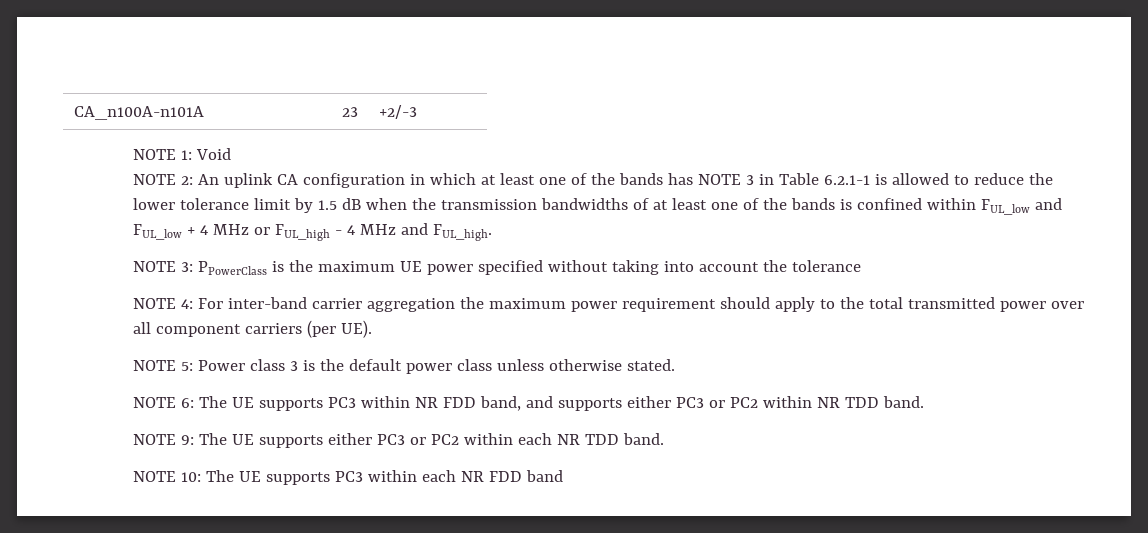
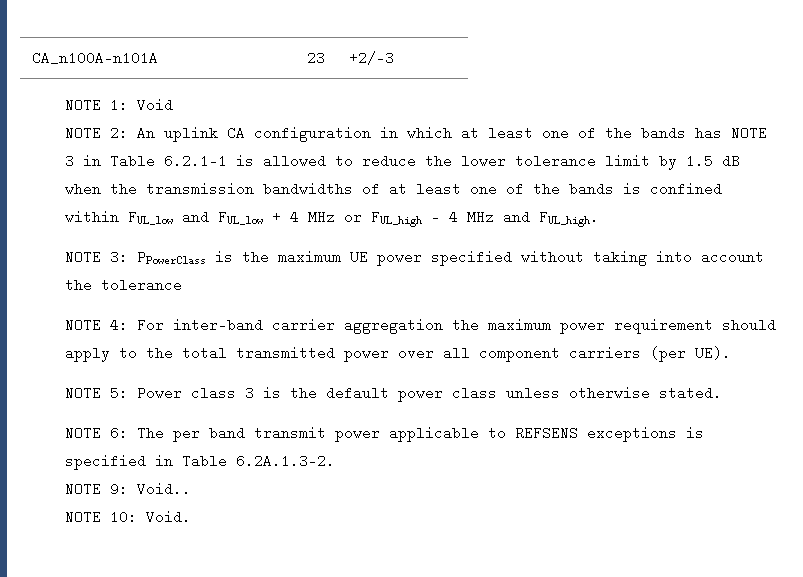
- NOTE 6: The UE supports PC3 within NR FDD band, and supports either PC3 or PC2 within NR TDD band.
- NOTE 9: The UE supports either PC3 or PC2 within each NR TDD band.
- NOTE 10: The UE supports PC3 within each NR FDD band
+ NOTE 6: The per band transmit power applicable to REFSENS exceptions is specified in Table 6.2A.1.3-2.
+ NOTE 9: Void..
+ NOTE 10: Void.

